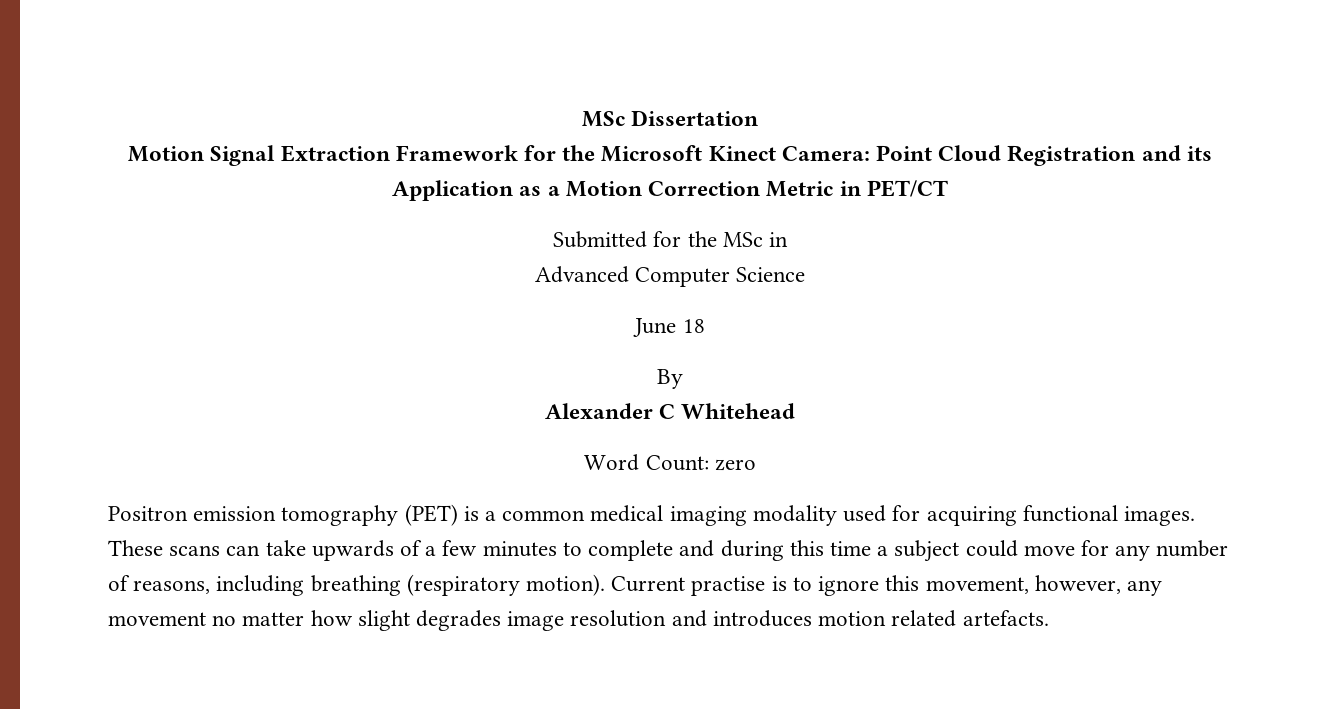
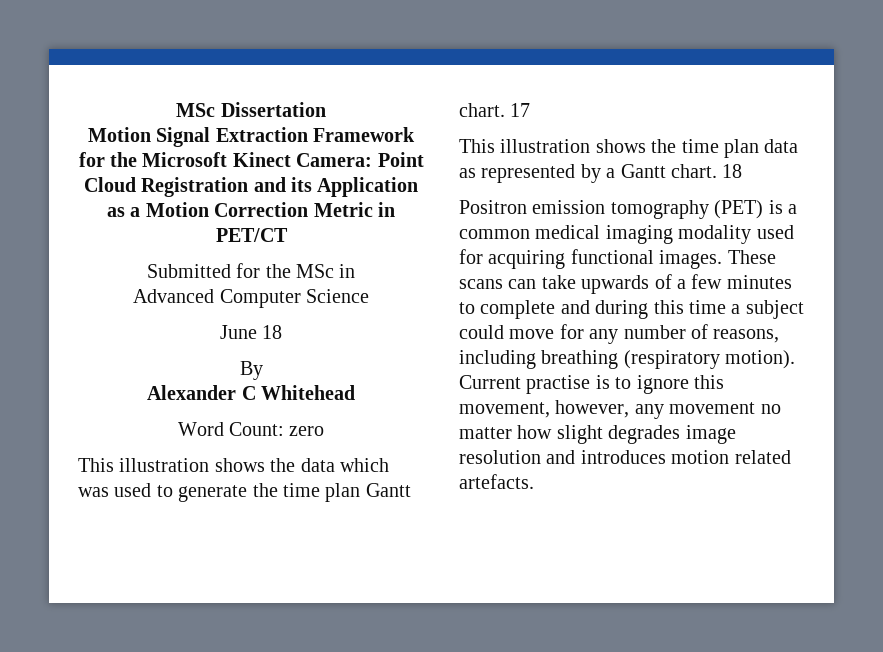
+ This illustration shows the data which was used to generate the time plan Gantt chart. 17
+ This illustration shows the time plan data as represented by a Gantt chart. 18

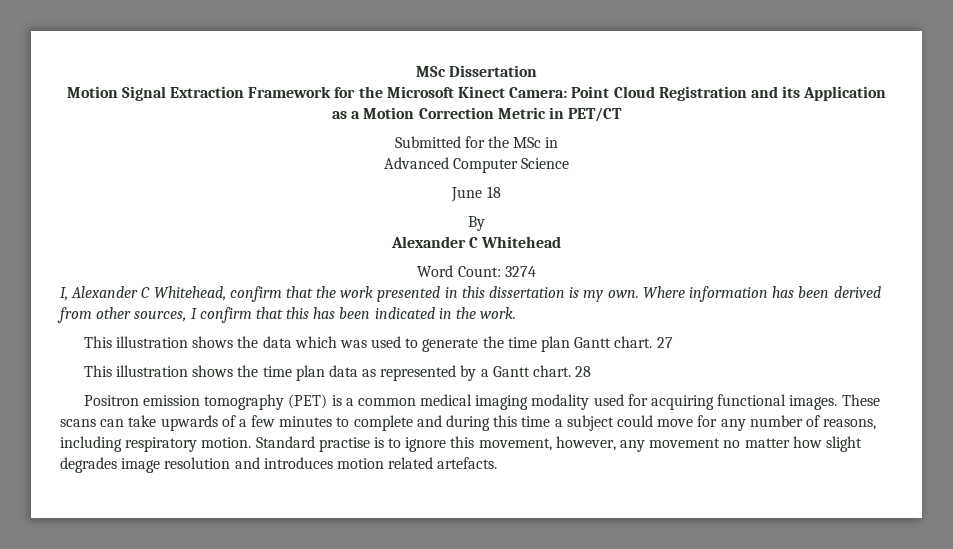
- Word Count: zero
+ Word Count: 3274
+ I, Alexander C Whitehead, confirm that the work presented in this dissertation is my own. Where information has been derived from other sources, I confirm that this has been indicated in the work.
- 17
+ 27
- This illustration shows the time plan data as represented by a Gantt chart. 18
+ This illustration shows the time plan data as represented by a Gantt chart. 28
- These scans can take upwards of a few minutes to complete and during this time a subject could move for any number of reasons, including breathing (respiratory motion). Current practise is to ignore this movement, however, any movement no matter how slight degrades image resolution and introduces motion related artefacts.
+ These scans can take upwards of a few minutes to complete and during this time a subject could move for any number of reasons, including respiratory motion. Standard practise is to ignore this movement, however, any movement no matter how slight degrades image resolution and introduces motion related artefacts.

